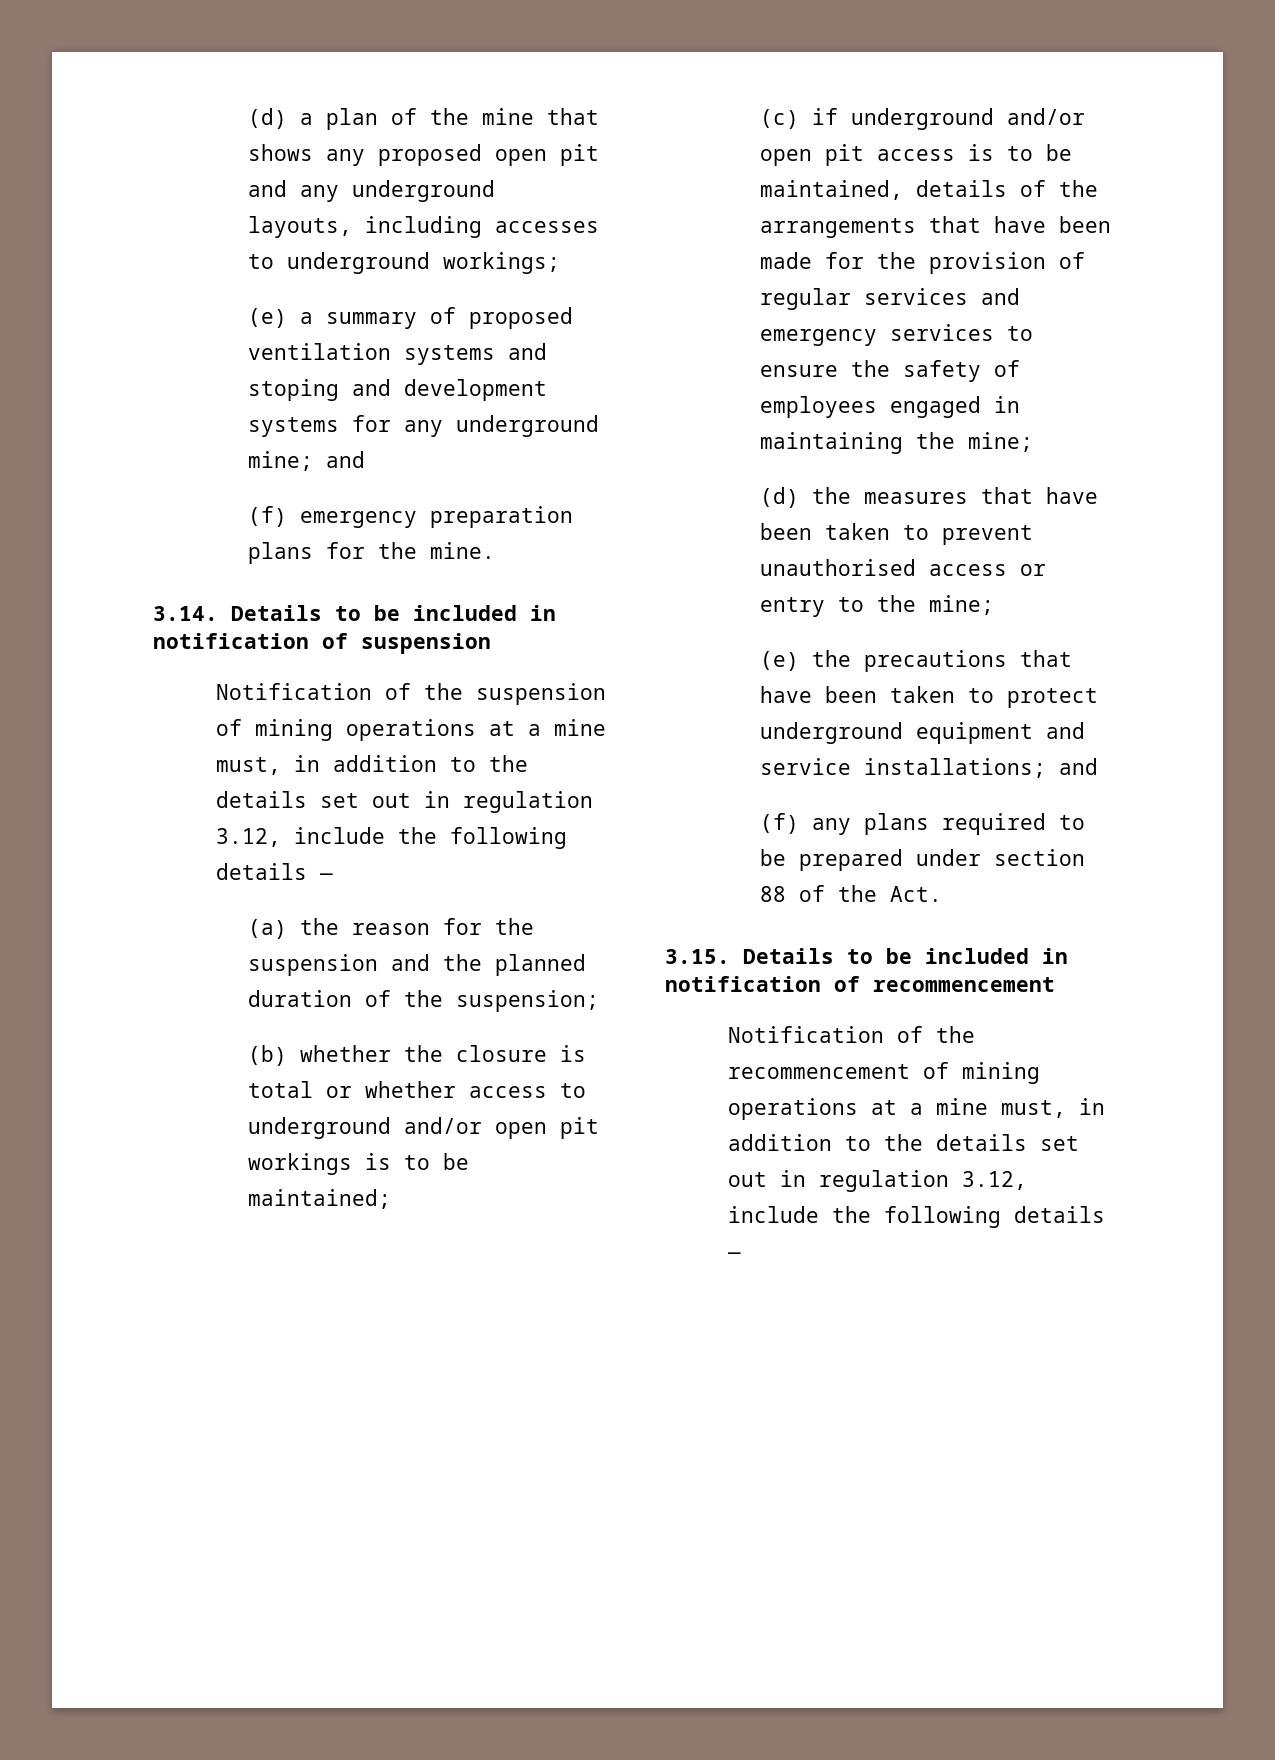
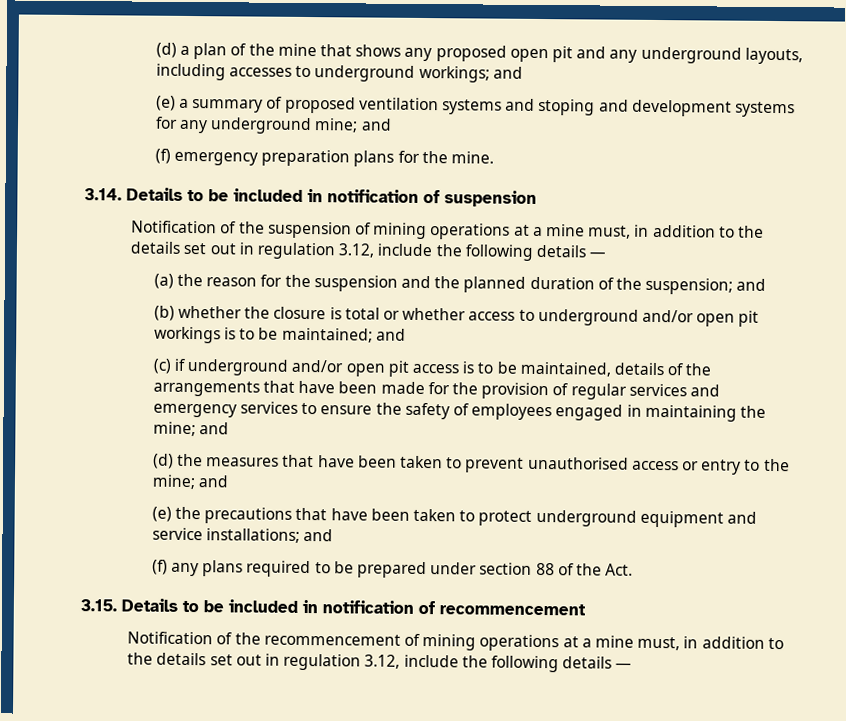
- (d) a plan of the mine that shows any proposed open pit and any underground layouts, including accesses to underground workings;
+ (d) a plan of the mine that shows any proposed open pit and any underground layouts, including accesses to underground workings; and
- (a) the reason for the suspension and the planned duration of the suspension;
+ (a) the reason for the suspension and the planned duration of the suspension; and
- (b) whether the closure is total or whether access to underground and/or open pit workings is to be maintained;
+ (b) whether the closure is total or whether access to underground and/or open pit workings is to be maintained; and
- (c) if underground and/or open pit access is to be maintained, details of the arrangements that have been made for the provision of regular services and emergency services to ensure the safety of employees engaged in maintaining the mine;
+ (c) if underground and/or open pit access is to be maintained, details of the arrangements that have been made for the provision of regular services and emergency services to ensure the safety of employees engaged in maintaining the mine; and
- (d) the measures that have been taken to prevent unauthorised access or entry to the mine;
+ (d) the measures that have been taken to prevent unauthorised access or entry to the mine; and

